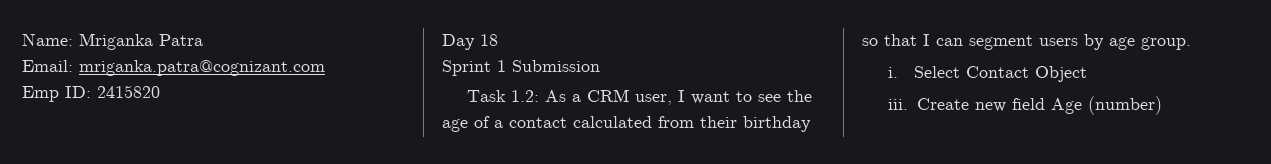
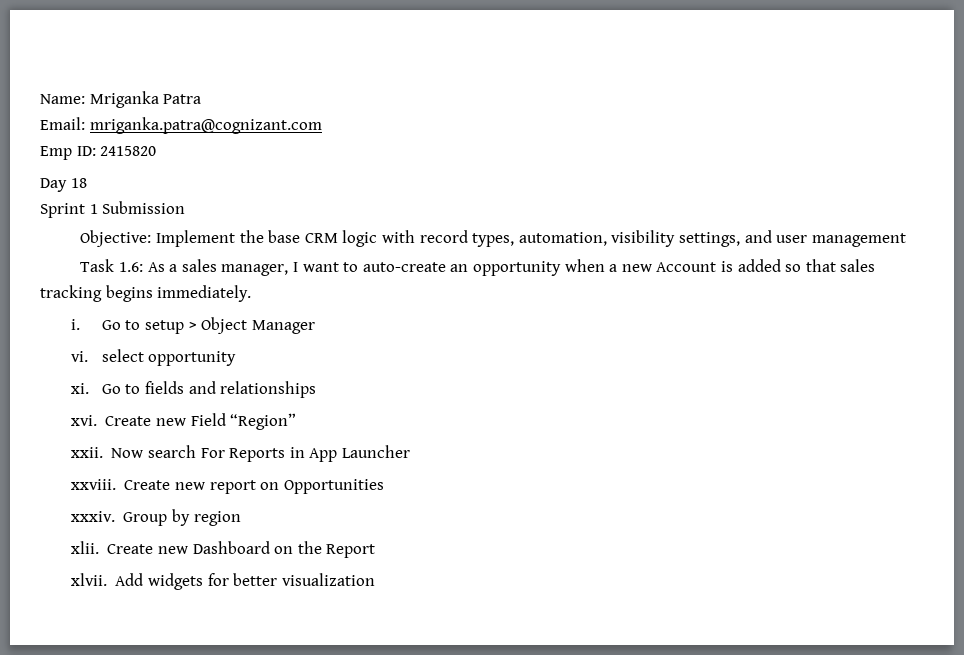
+ Objective: Implement the base CRM logic with record types, automation, visibility settings, and user management
- Task 1.2: As a CRM user, I want to see the age of a contact calculated from their birthday so that I can segment users by age group.
- i. Select Contact Object
- iii. Create new field Age (number)
+ Task 1.6: As a sales manager, I want to auto-create an opportunity when a new Account is added so that sales tracking begins immediately.
+ i. Go to setup > Object Manager
+ vi. select opportunity
+ xi. Go to fields and relationships
+ xvi. Create new Field “Region”
+ xxii. Now search For Reports in App Launcher
+ xxviii. Create new report on Opportunities
+ xxxiv. Group by region
+ xlii. Create new Dashboard on the Report
+ xlvii. Add widgets for better visualization

